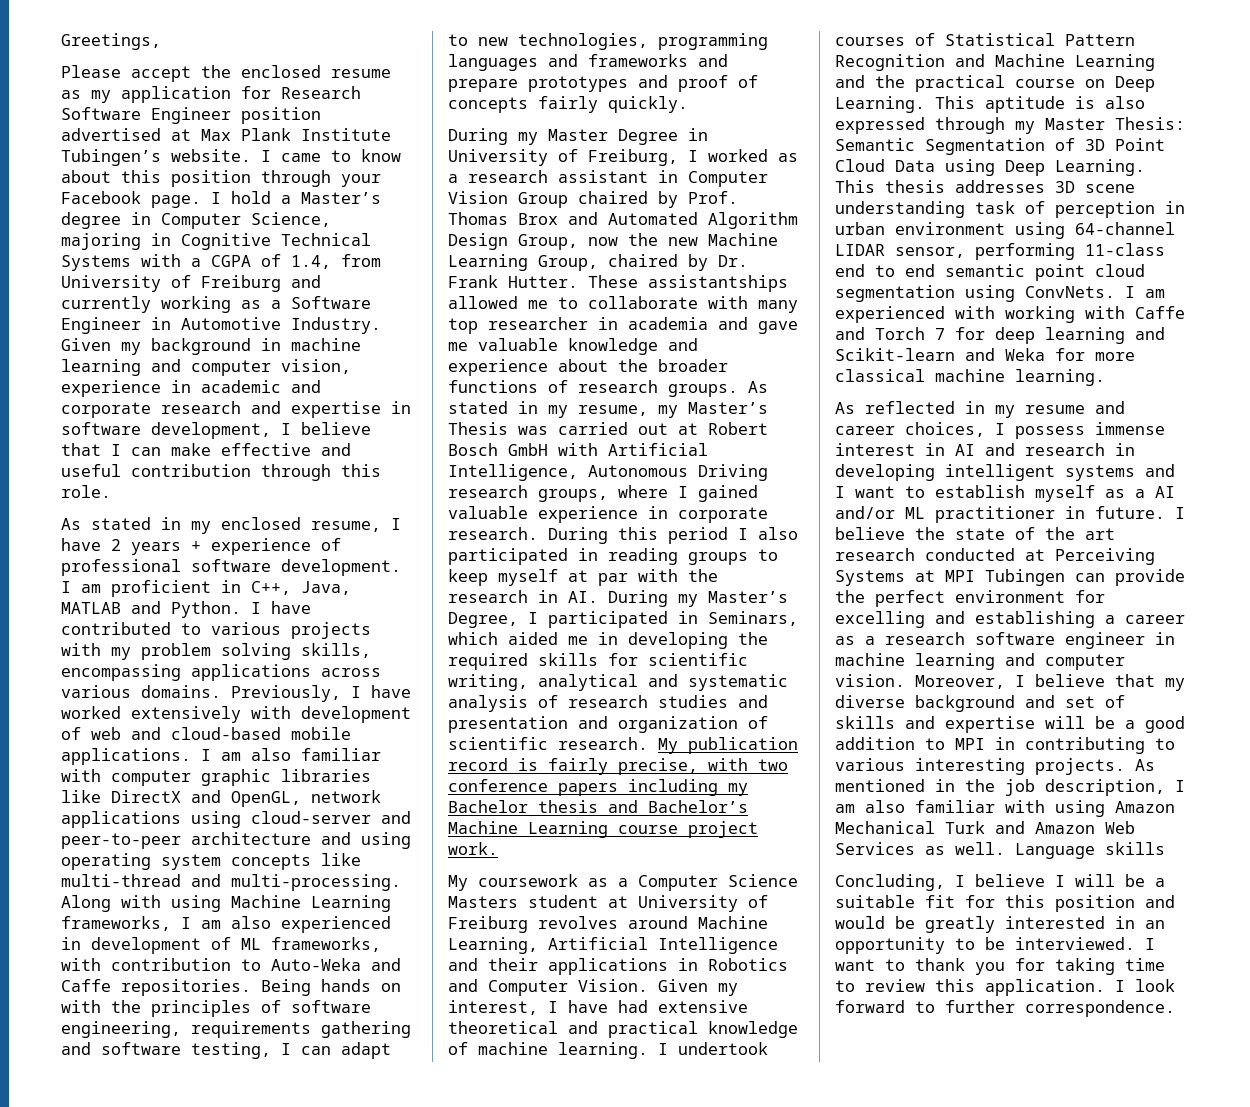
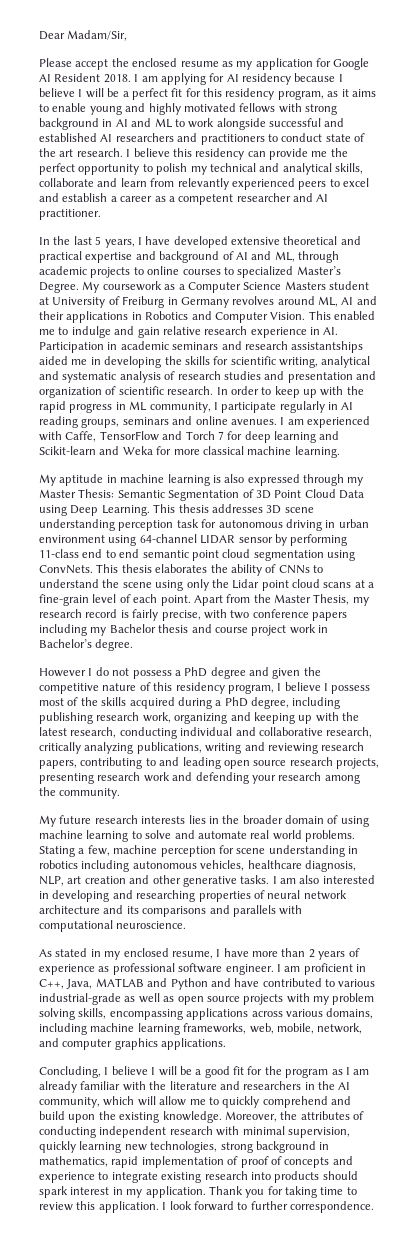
- Greetings,
+ Dear Madam/Sir,
- Please accept the enclosed resume as my application for Research Software Engineer position advertised at Max Plank Institute Tubingen’s website. I came to know about this position through your Facebook page. I hold a Master’s degree in Computer Science, majoring in Cognitive Technical Systems with a CGPA of 1.4, from University of Freiburg and currently working as a Software Engineer in Automotive Industry. Given my background in machine learning and computer vision, experience in academic and corporate research and expertise in software development, I believe that I can make effective and useful contribution through this role.
- As stated in my enclosed resume, I have 2 years + experience of professional software development. I am proficient in C++, Java, MATLAB and Python. I have contributed to various projects with my problem solving skills, encompassing applications across various domains. Previously, I have worked extensively with development of web and cloud-based mobile applications. I am also familiar with computer graphic libraries like DirectX and OpenGL, network applications using cloud-server and peer-to-peer architecture and using operating system concepts like multi-thread and multi-processing. Along with using Machine Learning frameworks, I am also experienced in development of ML frameworks, with contribution to Auto-Weka and Caffe repositories. Being hands on with the principles of software engineering, requirements gathering and software testing, I can adapt to new technologies, programming languages and frameworks and prepare prototypes and proof of concepts fairly quickly.
- During my Master Degree in University of Freiburg, I worked as a research assistant in Computer Vision Group chaired by Prof. Thomas Brox and Automated Algorithm Design Group, now the new Machine Learning Group, chaired by Dr. Frank Hutter. These assistantships allowed me to collaborate with many top researcher in academia and gave me valuable knowledge and experience about the broader functions of research groups. As stated in my resume, my Master’s Thesis was carried out at Robert Bosch GmbH with Artificial Intelligence, Autonomous Driving research groups, where I gained valuable experience in corporate research. During this period I also participated in reading groups to keep myself at par with the research in AI. During my Master’s Degree, I participated in Seminars, which aided me in developing the required skills for scientific writing, analytical and systematic analysis of research studies and presentation and organization of scientific research.
+ Please accept the enclosed resume as my application for Google AI Resident 2018. I am applying for AI residency because I believe I will be a perfect fit for this residency program, as it aims to enable young and highly motivated fellows with strong background in AI and ML to work alongside successful and established AI researchers and practitioners to conduct state of the art research. I believe this residency can provide me the perfect opportunity to polish my technical and analytical skills, collaborate and learn from relevantly experienced peers to excel and establish a career as a competent researcher and AI practitioner.
+ In the last 5 years, I have developed extensive theoretical and practical expertise and background of AI and ML, through academic projects to online courses to specialized Master’s Degree. My coursework as a Computer Science Masters student at University of Freiburg in Germany revolves around ML, AI and their applications in Robotics and Computer Vision. This enabled me to indulge and gain relative research experience in AI. Participation in academic seminars and research assistantships aided me in developing the skills for scientific writing, analytical and systematic analysis of research studies and presentation and organization of scientific research.
- My publication record is fairly precise, with two conference papers including my Bachelor thesis and Bachelor’s Machine Learning course project work.
- My coursework as a Computer Science Masters student at University of Freiburg revolves around Machine Learning, Artificial Intelligence and their applications in Robotics and Computer Vision. Given my interest, I have had extensive theoretical and practical knowledge of machine learning. I undertook courses of Statistical Pattern Recognition and Machine Learning and the practical course on Deep Learning. This aptitude is also expressed through my Master Thesis: Semantic Segmentation of 3D Point Cloud Data using Deep Learning.
+ In order to keep up with the rapid progress in ML community, I participate regularly in AI reading groups, seminars and online avenues. I am experienced with Caffe, TensorFlow and Torch 7 for deep learning and Scikit-learn and Weka for more classical machine learning.
+ My aptitude in machine learning is also expressed through my Master Thesis: Semantic Segmentation of 3D Point Cloud Data using Deep Learning.
- This thesis addresses 3D scene understanding task of perception in urban environment using 64-channel LIDAR sensor, performing 11-class end to end semantic point cloud segmentation using ConvNets.
+ This thesis addresses 3D scene understanding perception task for autonomous driving in urban environment using 64-channel LIDAR sensor by performing 11-class end to end semantic point cloud segmentation using ConvNets.
- I am experienced with working with Caffe and Torch 7 for deep learning and Scikit-learn and Weka for more classical machine learning.
- As reflected in my resume and career choices, I possess immense interest in AI and research in developing intelligent systems and I want to establish myself as a AI and/or ML practitioner in future. I believe the state of the art research conducted at Perceiving Systems at MPI Tubingen can provide the perfect environment for excelling and establishing a career as a research software engineer in machine learning and computer vision. Moreover, I believe that my diverse background and set of skills and expertise will be a good addition to MPI in contributing to various interesting projects. As mentioned in the job description, I am also familiar with using Amazon Mechanical Turk and Amazon Web Services as well. Language skills
+ This thesis elaborates the ability of CNNs to understand the scene using only the Lidar point cloud scans at a fine-grain level of each point. Apart from the Master Thesis, my research record is fairly precise, with two conference papers including my Bachelor thesis and course project work in Bachelor’s degree.
+ However I do not possess a PhD degree and given the competitive nature of this residency program, I believe I possess most of the skills acquired during a PhD degree, including publishing research work, organizing and keeping up with the latest research, conducting individual and collaborative research, critically analyzing publications, writing and reviewing research papers, contributing to and leading open source research projects, presenting research work and defending your research among the community.
+ My future research interests lies in the broader domain of using machine learning to solve and automate real world problems. Stating a few, machine perception for scene understanding in robotics including autonomous vehicles, healthcare diagnosis, NLP, art creation and other generative tasks. I am also interested in developing and researching properties of neural network architecture and its comparisons and parallels with computational neuroscience.
+ As stated in my enclosed resume, I have more than 2 years of experience as professional software engineer. I am proficient in C++, Java, MATLAB and Python and have contributed to various industrial-grade as well as open source projects with my problem solving skills, encompassing applications across various domains, including machine learning frameworks, web, mobile, network, and computer graphics applications.
- Concluding, I believe I will be a suitable fit for this position and would be greatly interested in an opportunity to be interviewed. I want to thank you for taking time to review this application.
+ Concluding, I believe I will be a good fit for the program as I am already familiar with the literature and researchers in the AI community, which will allow me to quickly comprehend and build upon the existing knowledge. Moreover, the attributes of conducting independent research with minimal supervision, quickly learning new technologies, strong background in mathematics, rapid implementation of proof of concepts and experience to integrate existing research into products should spark interest in my application. Thank you for taking time to review this application.

